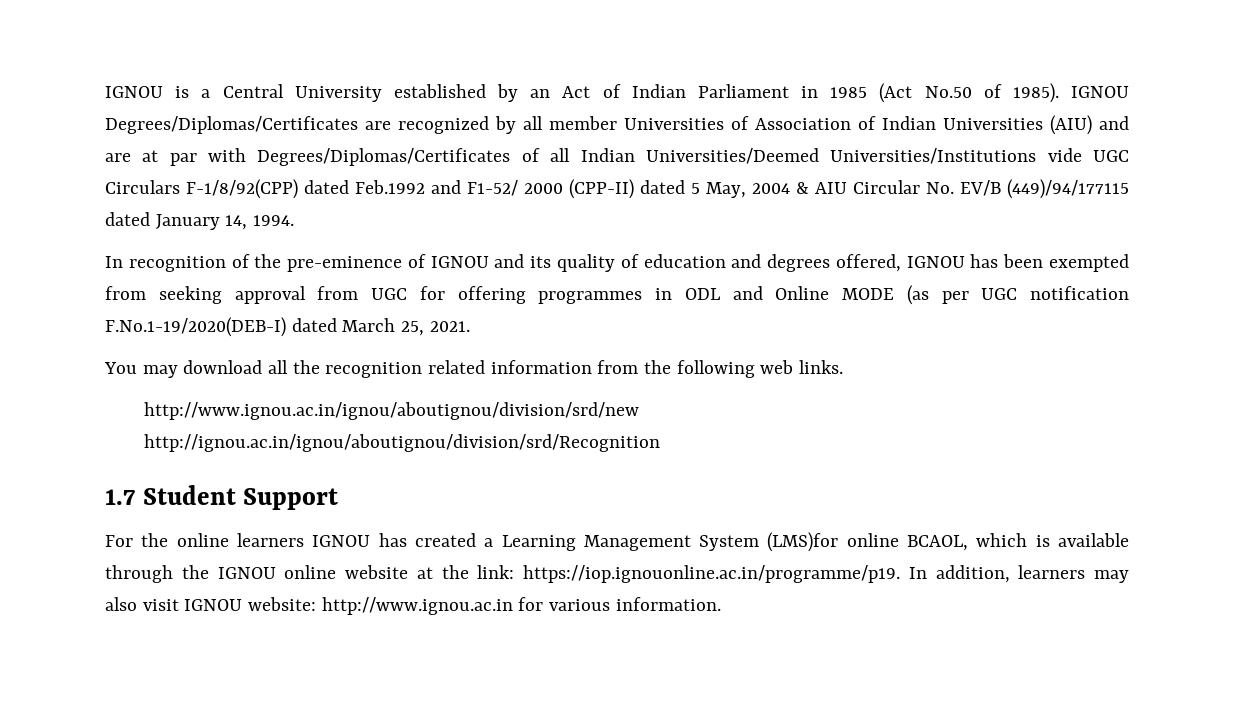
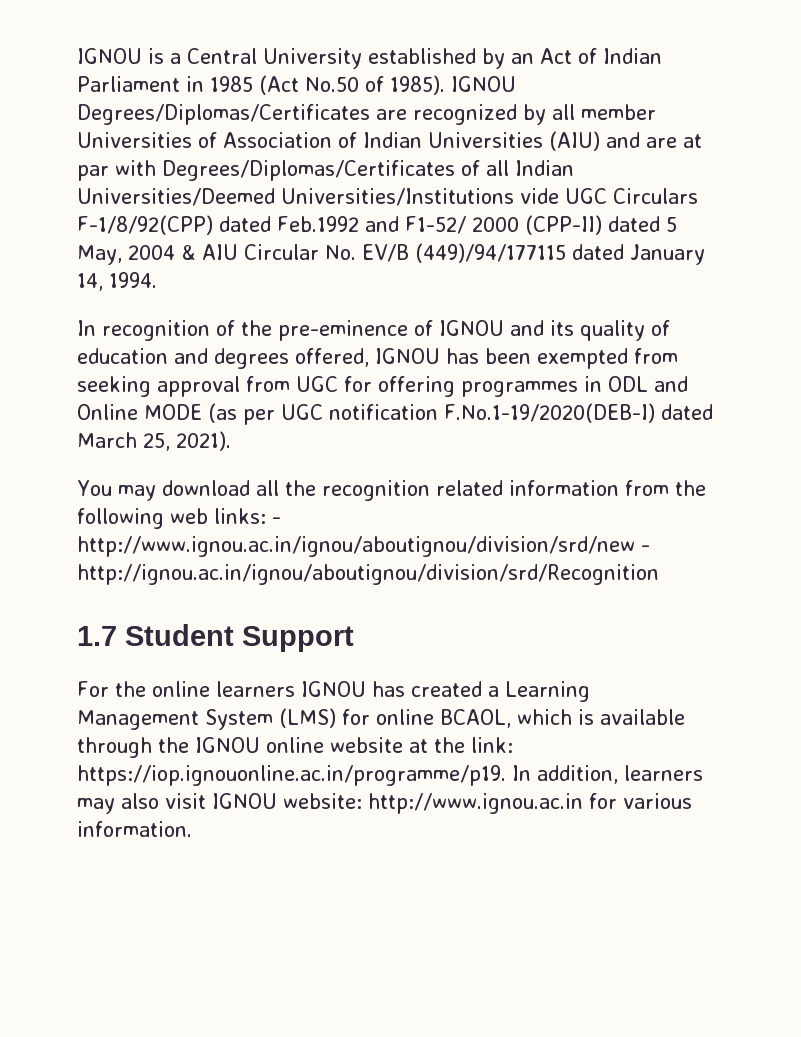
- In recognition of the pre-eminence of IGNOU and its quality of education and degrees offered, IGNOU has been exempted from seeking approval from UGC for offering programmes in ODL and Online MODE (as per UGC notification F.No.1-19/2020(DEB-I) dated March 25, 2021.
+ In recognition of the pre-eminence of IGNOU and its quality of education and degrees offered, IGNOU has been exempted from seeking approval from UGC for offering programmes in ODL and Online MODE (as per UGC notification F.No.1-19/2020(DEB-I) dated March 25, 2021).
- You may download all the recognition related information from the following web links.
- http://www.ignou.ac.in/ignou/aboutignou/division/srd/new http://ignou.ac.in/ignou/aboutignou/division/srd/Recognition
+ You may download all the recognition related information from the following web links: - http://www.ignou.ac.in/ignou/aboutignou/division/srd/new - http://ignou.ac.in/ignou/aboutignou/division/srd/Recognition
- For the online learners IGNOU has created a Learning Management System (LMS)for online BCAOL, which is available through the IGNOU online website at the link: https://iop.ignouonline.ac.in/programme/p19. In addition, learners may also visit IGNOU website: http://www.ignou.ac.in for various information.
+ For the online learners IGNOU has created a Learning Management System (LMS) for online BCAOL, which is available through the IGNOU online website at the link: https://iop.ignouonline.ac.in/programme/p19. In addition, learners may also visit IGNOU website: http://www.ignou.ac.in for various information.

